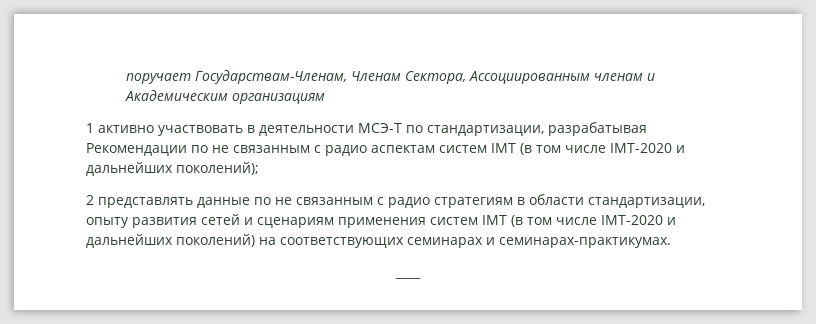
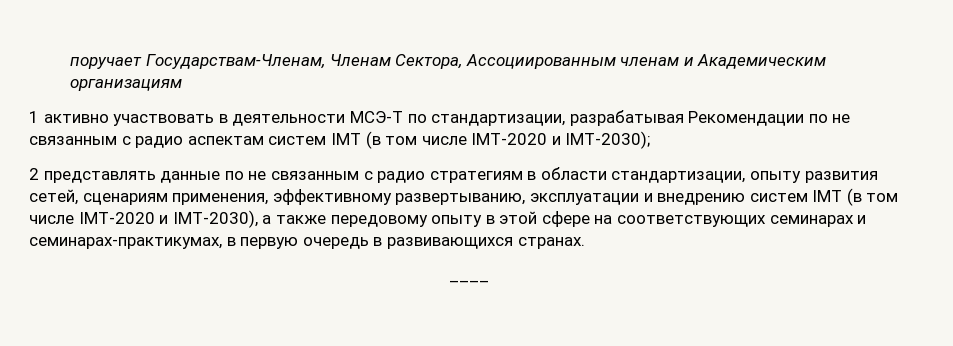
- 1 активно участвовать в деятельности МСЭ-Т по стандартизации, разрабатывая Рекомендации по не связанным с радио аспектам систем IMT (в том числе IMT-2020 и дальнейших поколений);
+ 1 активно участвовать в деятельности МСЭ-Т по стандартизации, разрабатывая Рекомендации по не связанным с радио аспектам систем IMT (в том числе IMT-2020 и IMT-2030);
- 2 представлять данные по не связанным с радио стратегиям в области стандартизации, опыту развития сетей и сценариям применения систем IMT (в том числе IMT-2020 и дальнейших поколений) на соответствующих семинарах и семинарах-практикумах.
+ 2 представлять данные по не связанным с радио стратегиям в области стандартизации, опыту развития сетей, сценариям применения, эффективному развертыванию, эксплуатации и внедрению систем IMT (в том числе IMT-2020 и IMT-2030), а также передовому опыту в этой сфере на соответствующих семинарах и семинарах-практикумах, в первую очередь в развивающихся странах.

